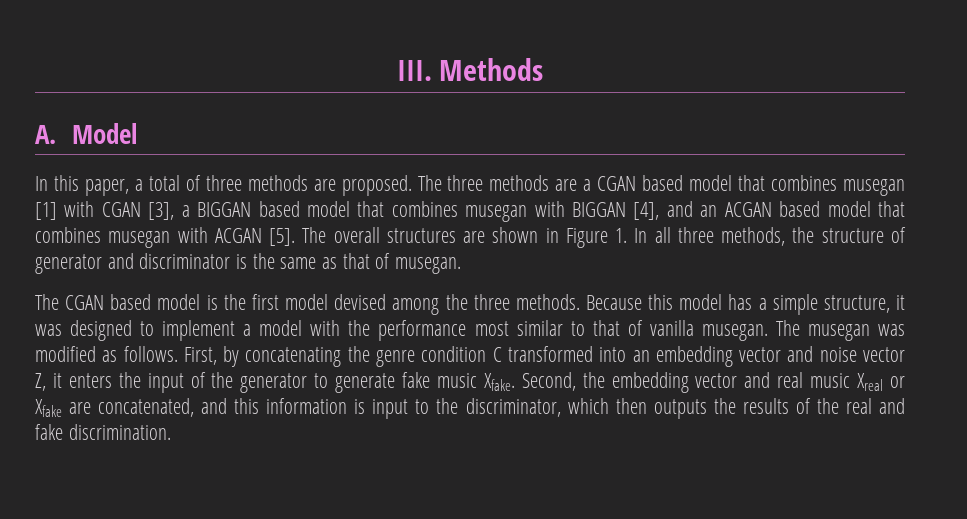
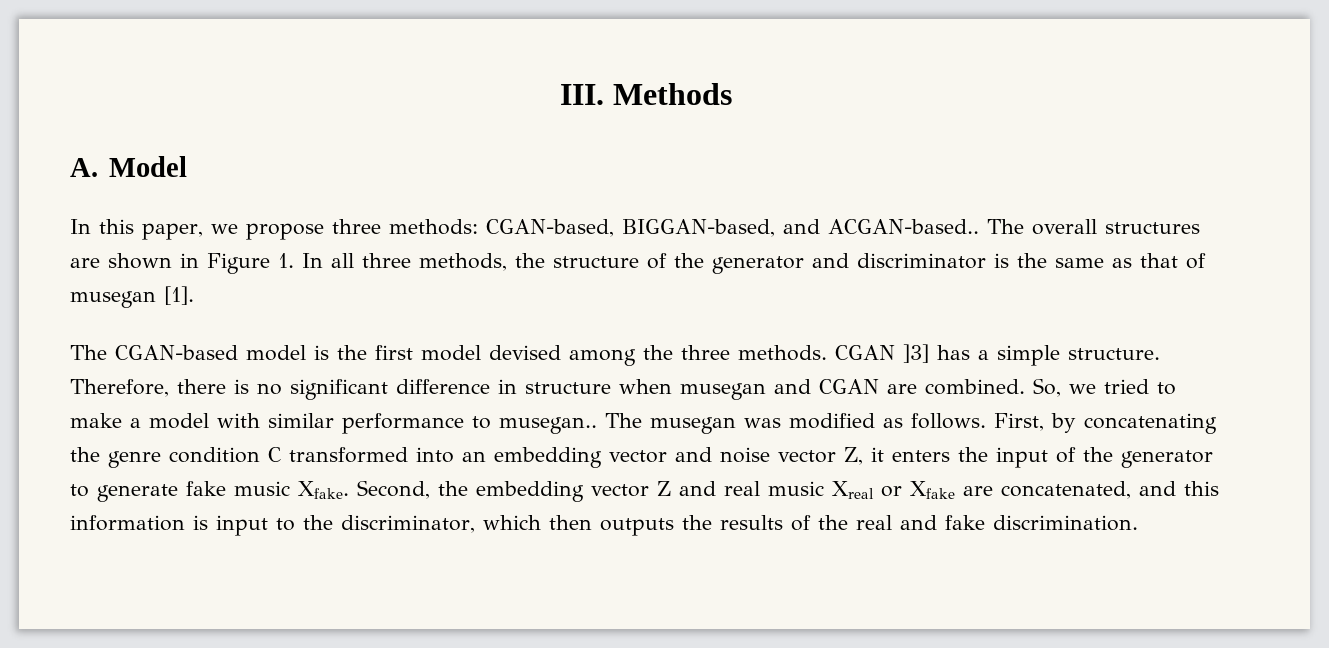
- In this paper, a total of three methods are proposed. The three methods are a CGAN based model that combines musegan [1] with CGAN [3], a BIGGAN based model that combines musegan with BIGGAN [4], and an ACGAN based model that combines musegan with ACGAN [5].
+ In this paper, we propose three methods: CGAN-based, BIGGAN-based, and ACGAN-based..
- The overall structures are shown in Figure 1. In all three methods, the structure of generator and discriminator is the same as that of musegan.
- The CGAN based model is the first model devised among the three methods.
+ The overall structures are shown in Figure 1. In all three methods, the structure of the generator and discriminator is the same as that of musegan [1].
+ The CGAN-based model is the first model devised among the three methods.
- Because this model has a simple structure, it was designed to implement a model with the performance most similar to that of vanilla musegan.
+ CGAN ]3] has a simple structure. Therefore, there is no significant difference in structure when musegan and CGAN are combined. So, we tried to make a model with similar performance to musegan..
- Second, the embedding vector and real music Xreal or Xfake are concatenated, and this information is input to the discriminator, which then outputs the results of the real and fake discrimination.
+ Second, the embedding vector Z and real music Xreal or Xfake are concatenated, and this information is input to the discriminator, which then outputs the results of the real and fake discrimination.

